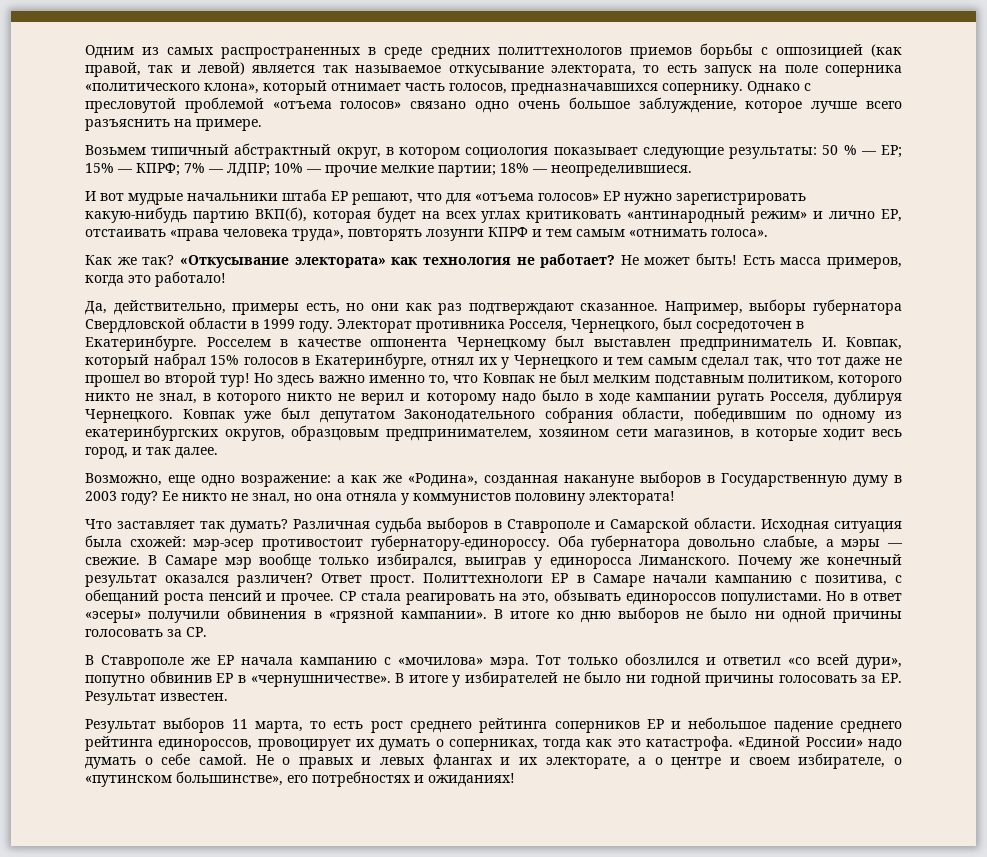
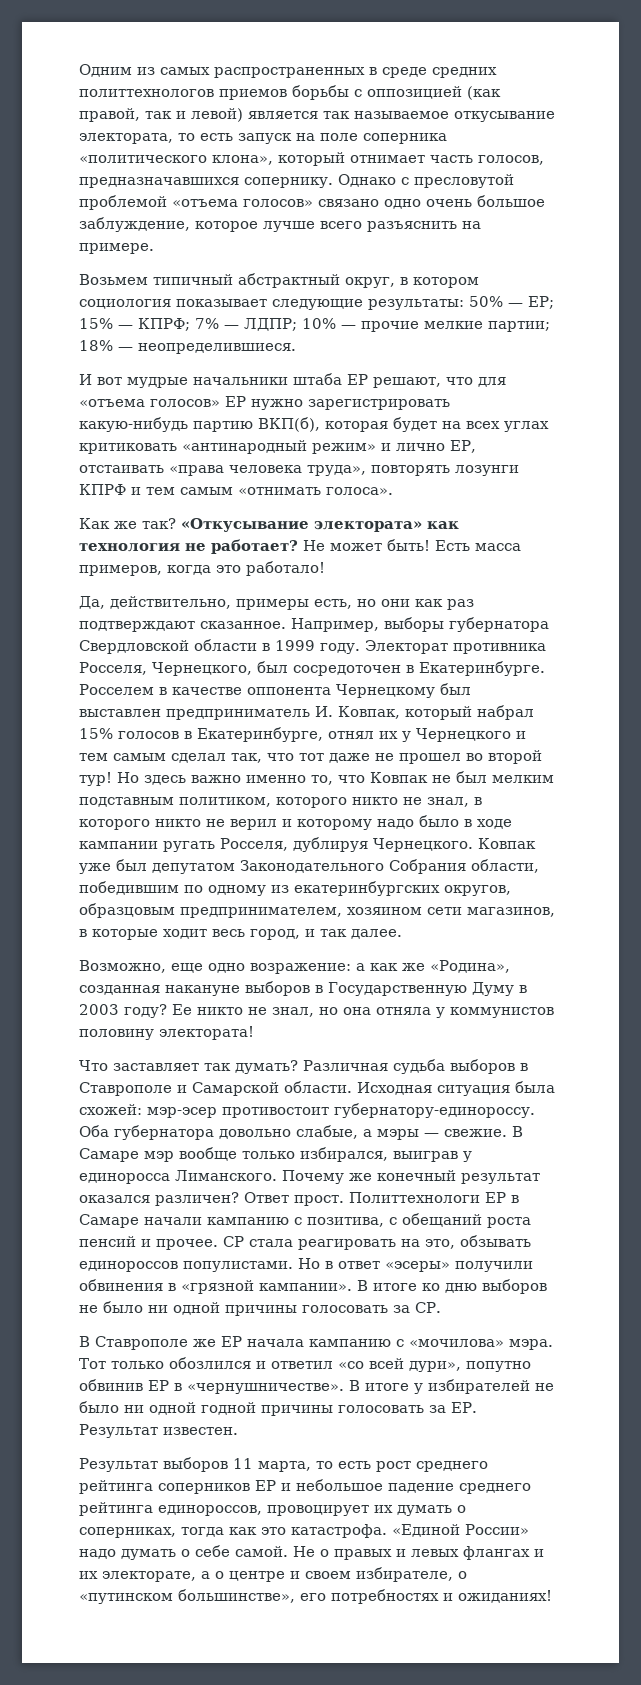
- Возьмем типичный абстрактный округ, в котором социология показывает следующие результаты: 50 % — ЕР; 15% — КПРФ; 7% — ЛДПР; 10% — прочие мелкие партии; 18% — неопределившиеся.
+ Возьмем типичный абстрактный округ, в котором социология показывает следующие результаты: 50% — ЕР; 15% — КПРФ; 7% — ЛДПР; 10% — прочие мелкие партии; 18% — неопределившиеся.
- Ковпак уже был депутатом Законодательного собрания области, победившим по одному из екатеринбургских округов, образцовым предпринимателем, хозяином сети магазинов, в которые ходит весь город, и так далее.
+ Ковпак уже был депутатом Законодательного Собрания области, победившим по одному из екатеринбургских округов, образцовым предпринимателем, хозяином сети магазинов, в которые ходит весь город, и так далее.
- Возможно, еще одно возражение: а как же «Родина», созданная накануне выборов в Государственную думу в 2003 году?
+ Возможно, еще одно возражение: а как же «Родина», созданная накануне выборов в Государственную Думу в 2003 году?
- В итоге у избирателей не было ни годной причины голосовать за ЕР. Результат известен.
+ В итоге у избирателей не было ни одной годной причины голосовать за ЕР. Результат известен.

